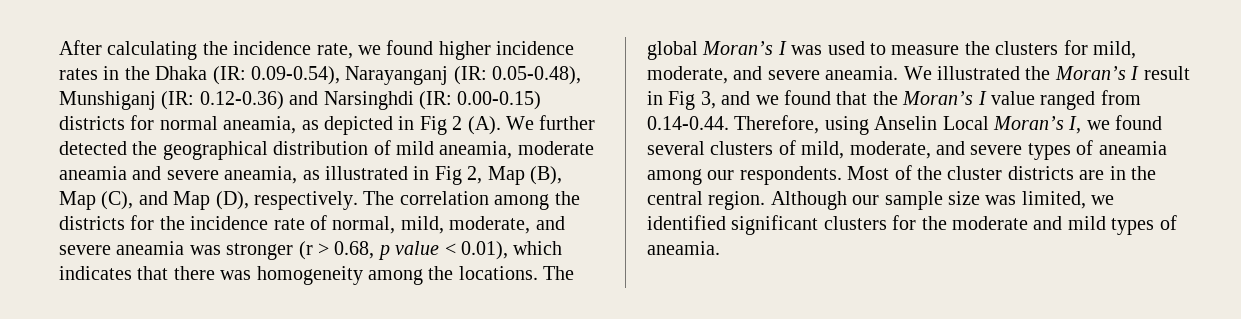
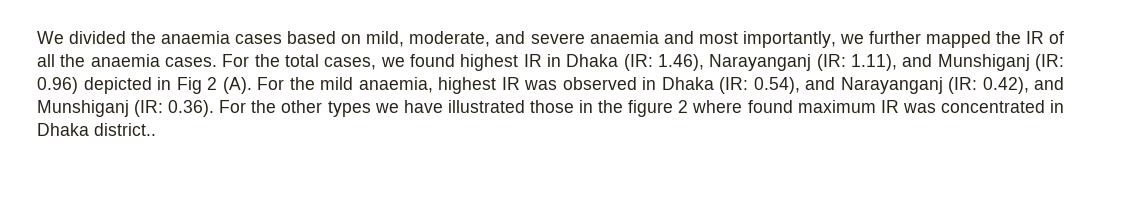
- After calculating the incidence rate, we found higher incidence rates in the Dhaka (IR: 0.09-0.54), Narayanganj (IR: 0.05-0.48), Munshiganj (IR: 0.12-0.36) and Narsinghdi (IR: 0.00-0.15) districts for normal aneamia, as depicted in Fig 2 (A). We further detected the geographical distribution of mild aneamia, moderate aneamia and severe aneamia, as illustrated in Fig 2, Map (B), Map (C), and Map (D), respectively. The correlation among the districts for the incidence rate of normal, mild, moderate, and severe aneamia was stronger (r > 0.68, p value < 0.01), which indicates that there was homogeneity among the locations. The global Moran’s I was used to measure the clusters for mild, moderate, and severe aneamia. We illustrated the Moran’s I result in Fig 3, and we found that the Moran’s I value ranged from 0.14-0.44. Therefore, using Anselin Local Moran’s I, we found several clusters of mild, moderate, and severe types of aneamia among our respondents. Most of the cluster districts are in the central region. Although our sample size was limited, we identified significant clusters for the moderate and mild types of aneamia.
+ We divided the anaemia cases based on mild, moderate, and severe anaemia and most importantly, we further mapped the IR of all the anaemia cases. For the total cases, we found highest IR in Dhaka (IR: 1.46), Narayanganj (IR: 1.11), and Munshiganj (IR: 0.96) depicted in Fig 2 (A). For the mild anaemia, highest IR was observed in Dhaka (IR: 0.54), and Narayanganj (IR: 0.42), and Munshiganj (IR: 0.36). For the other types we have illustrated those in the figure 2 where found maximum IR was concentrated in Dhaka district..

